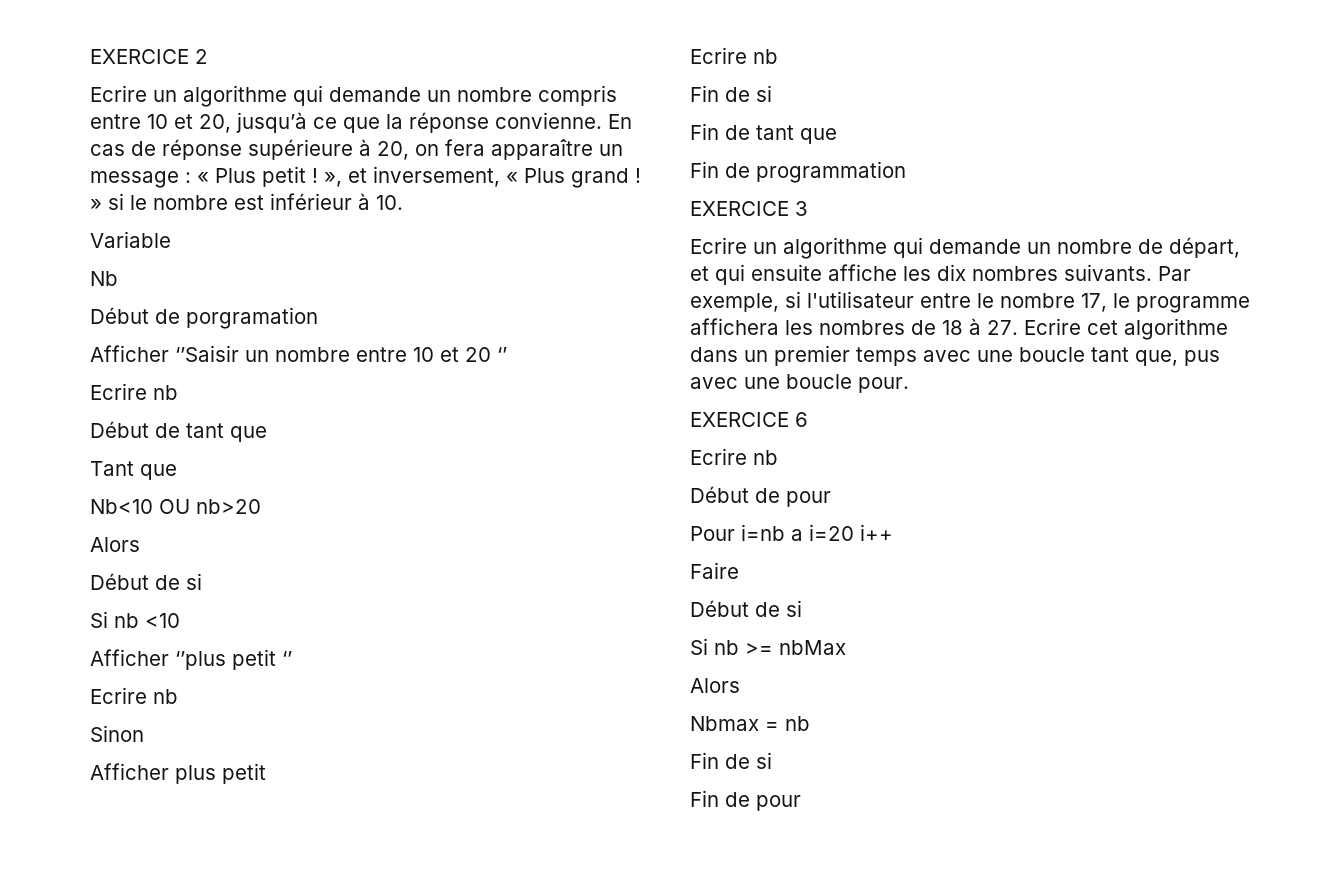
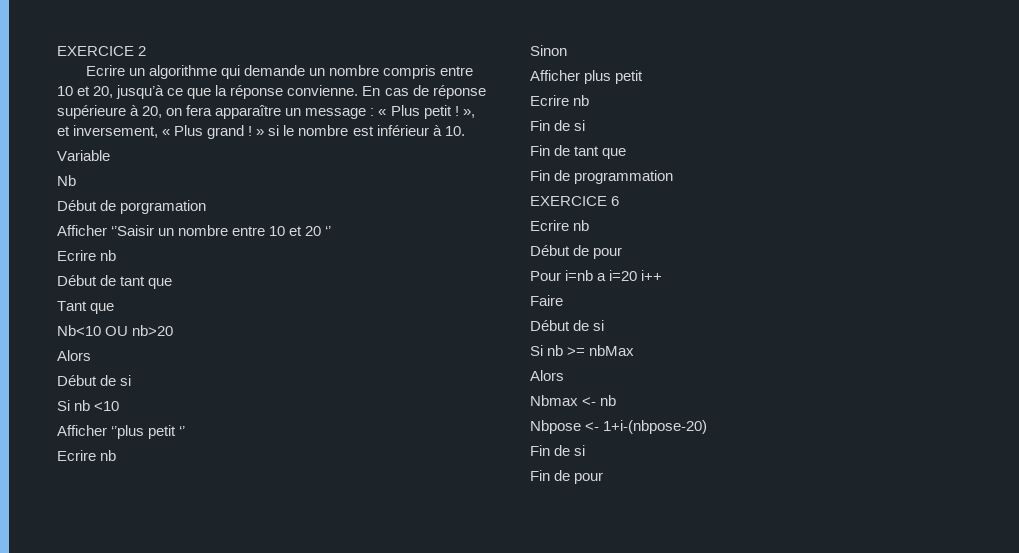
- EXERCICE 3
- Ecrire un algorithme qui demande un nombre de départ, et qui ensuite affiche les dix nombres suivants. Par exemple, si l'utilisateur entre le nombre 17, le programme affichera les nombres de 18 à 27. Ecrire cet algorithme dans un premier temps avec une boucle tant que, pus avec une boucle pour.
- Nbmax = nb
+ Nbmax <- nb
+ Nbpose <- 1+i-(nbpose-20)

